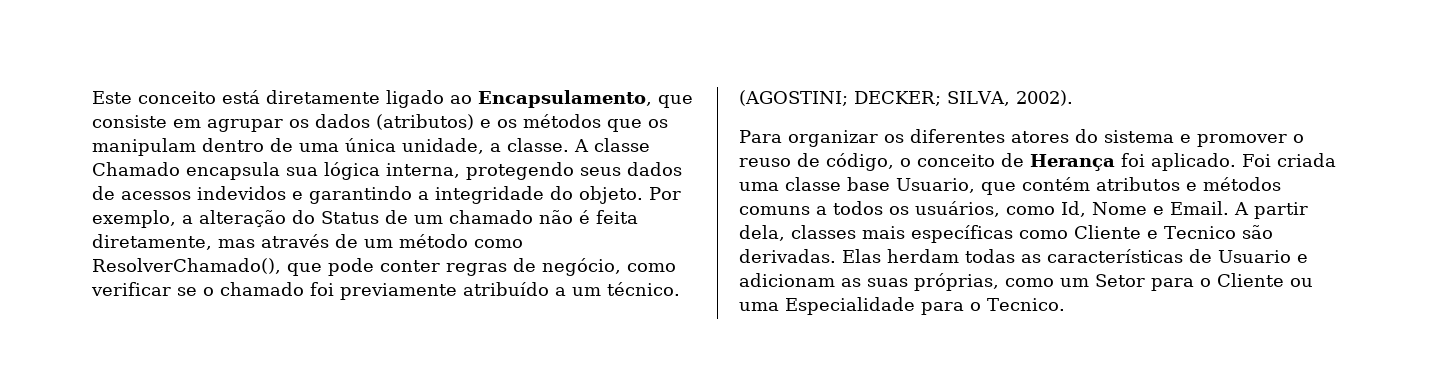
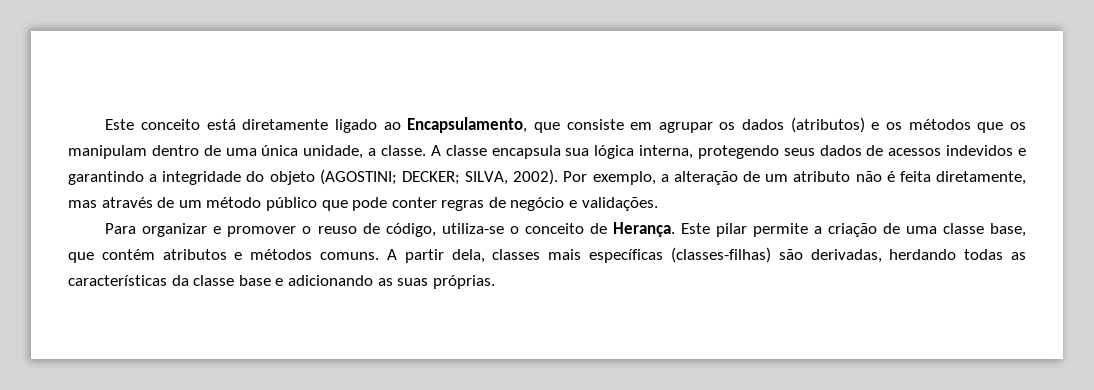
- A classe Chamado encapsula sua lógica interna, protegendo seus dados de acessos indevidos e garantindo a integridade do objeto.
+ A classe encapsula sua lógica interna, protegendo seus dados de acessos indevidos e garantindo a integridade do objeto (AGOSTINI; DECKER; SILVA, 2002).
- Por exemplo, a alteração do Status de um chamado não é feita diretamente, mas através de um método como ResolverChamado(), que pode conter regras de negócio, como verificar se o chamado foi previamente atribuído a um técnico. (AGOSTINI; DECKER; SILVA, 2002).
- Para organizar os diferentes atores do sistema e promover o reuso de código, o conceito de Herança foi aplicado. Foi criada uma classe base Usuario, que contém atributos e métodos comuns a todos os usuários, como Id, Nome e Email.
+ Por exemplo, a alteração de um atributo não é feita diretamente, mas através de um método público que pode conter regras de negócio e validações.
+ Para organizar e promover o reuso de código, utiliza-se o conceito de Herança. Este pilar permite a criação de uma classe base, que contém atributos e métodos comuns.
- A partir dela, classes mais específicas como Cliente e Tecnico são derivadas. Elas herdam todas as características de Usuario e adicionam as suas próprias, como um Setor para o Cliente ou uma Especialidade para o Tecnico.
+ A partir dela, classes mais específicas (classes-filhas) são derivadas, herdando todas as características da classe base e adicionando as suas próprias.

